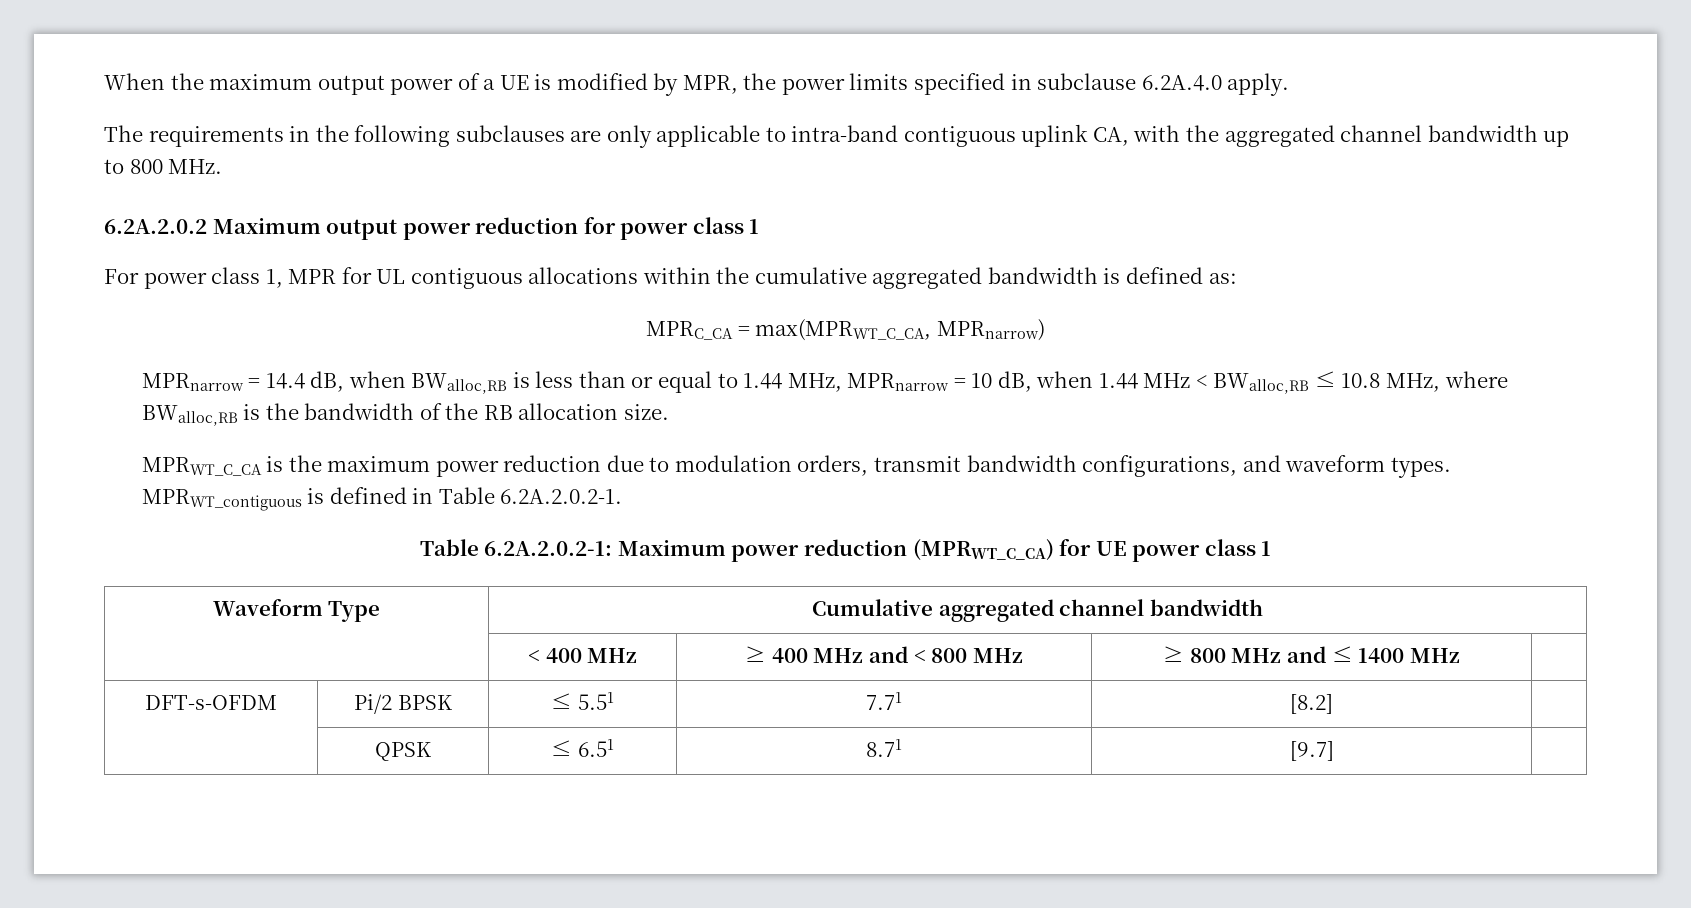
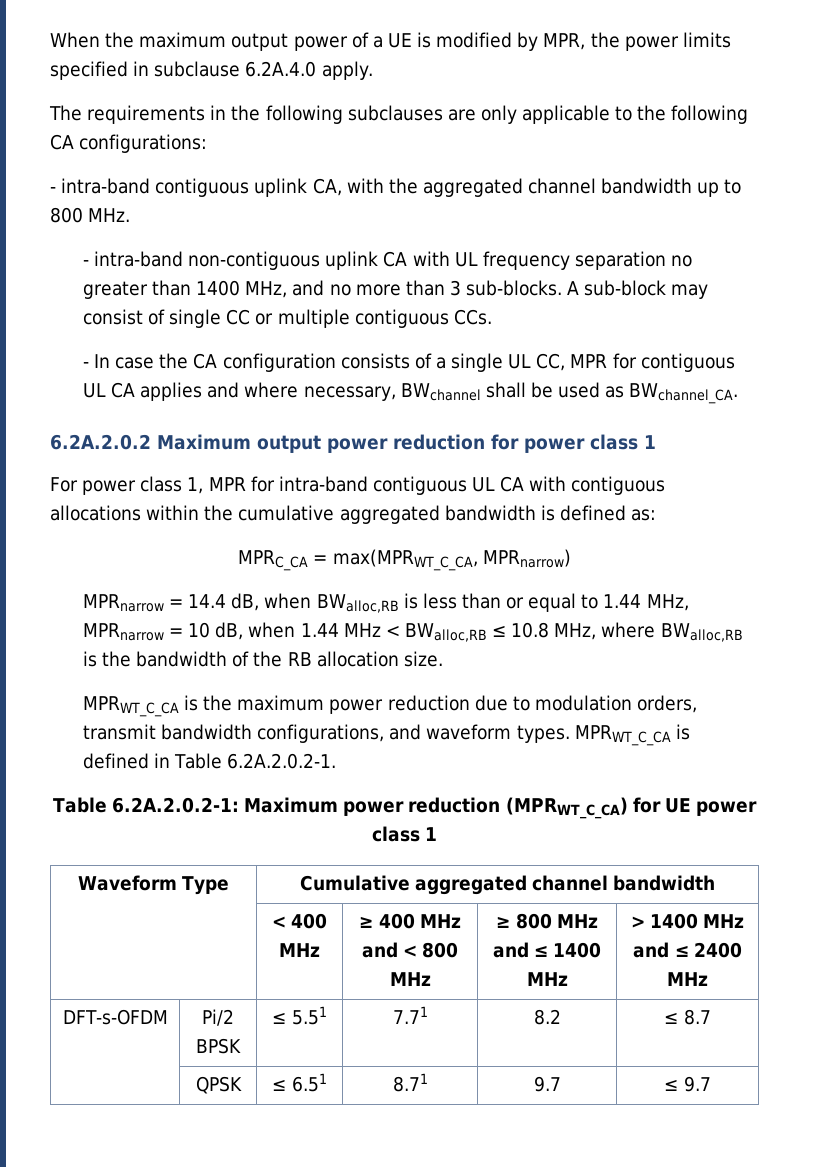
- The requirements in the following subclauses are only applicable to intra-band contiguous uplink CA, with the aggregated channel bandwidth up to 800 MHz.
+ The requirements in the following subclauses are only applicable to the following CA configurations:
+ - intra-band contiguous uplink CA, with the aggregated channel bandwidth up to 800 MHz.
+ - intra-band non-contiguous uplink CA with UL frequency separation no greater than 1400 MHz, and no more than 3 sub-blocks. A sub-block may consist of single CC or multiple contiguous CCs.
+ - In case the CA configuration consists of a single UL CC, MPR for contiguous UL CA applies and where necessary, BWchannel shall be used as BWchannel_CA.
- For power class 1, MPR for UL contiguous allocations within the cumulative aggregated bandwidth is defined as:
+ For power class 1, MPR for intra-band contiguous UL CA with contiguous allocations within the cumulative aggregated bandwidth is defined as:
- MPRWT_contiguous is defined in Table 6.2A.2.0.2-1.
+ MPRWT_C_CA is defined in Table 6.2A.2.0.2-1.
- | < 400 MHz | ≥ 400 MHz and < 800 MHz | ≥ 800 MHz and ≤ 1400 MHz |
+ | < 400 MHz | ≥ 400 MHz and < 800 MHz | ≥ 800 MHz and ≤ 1400 MHz | > 1400 MHz and ≤ 2400 MHz
- DFT-s-OFDM | Pi/2 BPSK | ≤ 5.51 | 7.71 | [8.2] |
+ DFT-s-OFDM | Pi/2 BPSK | ≤ 5.51 | 7.71 | 8.2 | ≤ 8.7
- | QPSK | ≤ 6.51 | 8.71 | [9.7] |
+ | QPSK | ≤ 6.51 | 8.71 | 9.7 | ≤ 9.7

